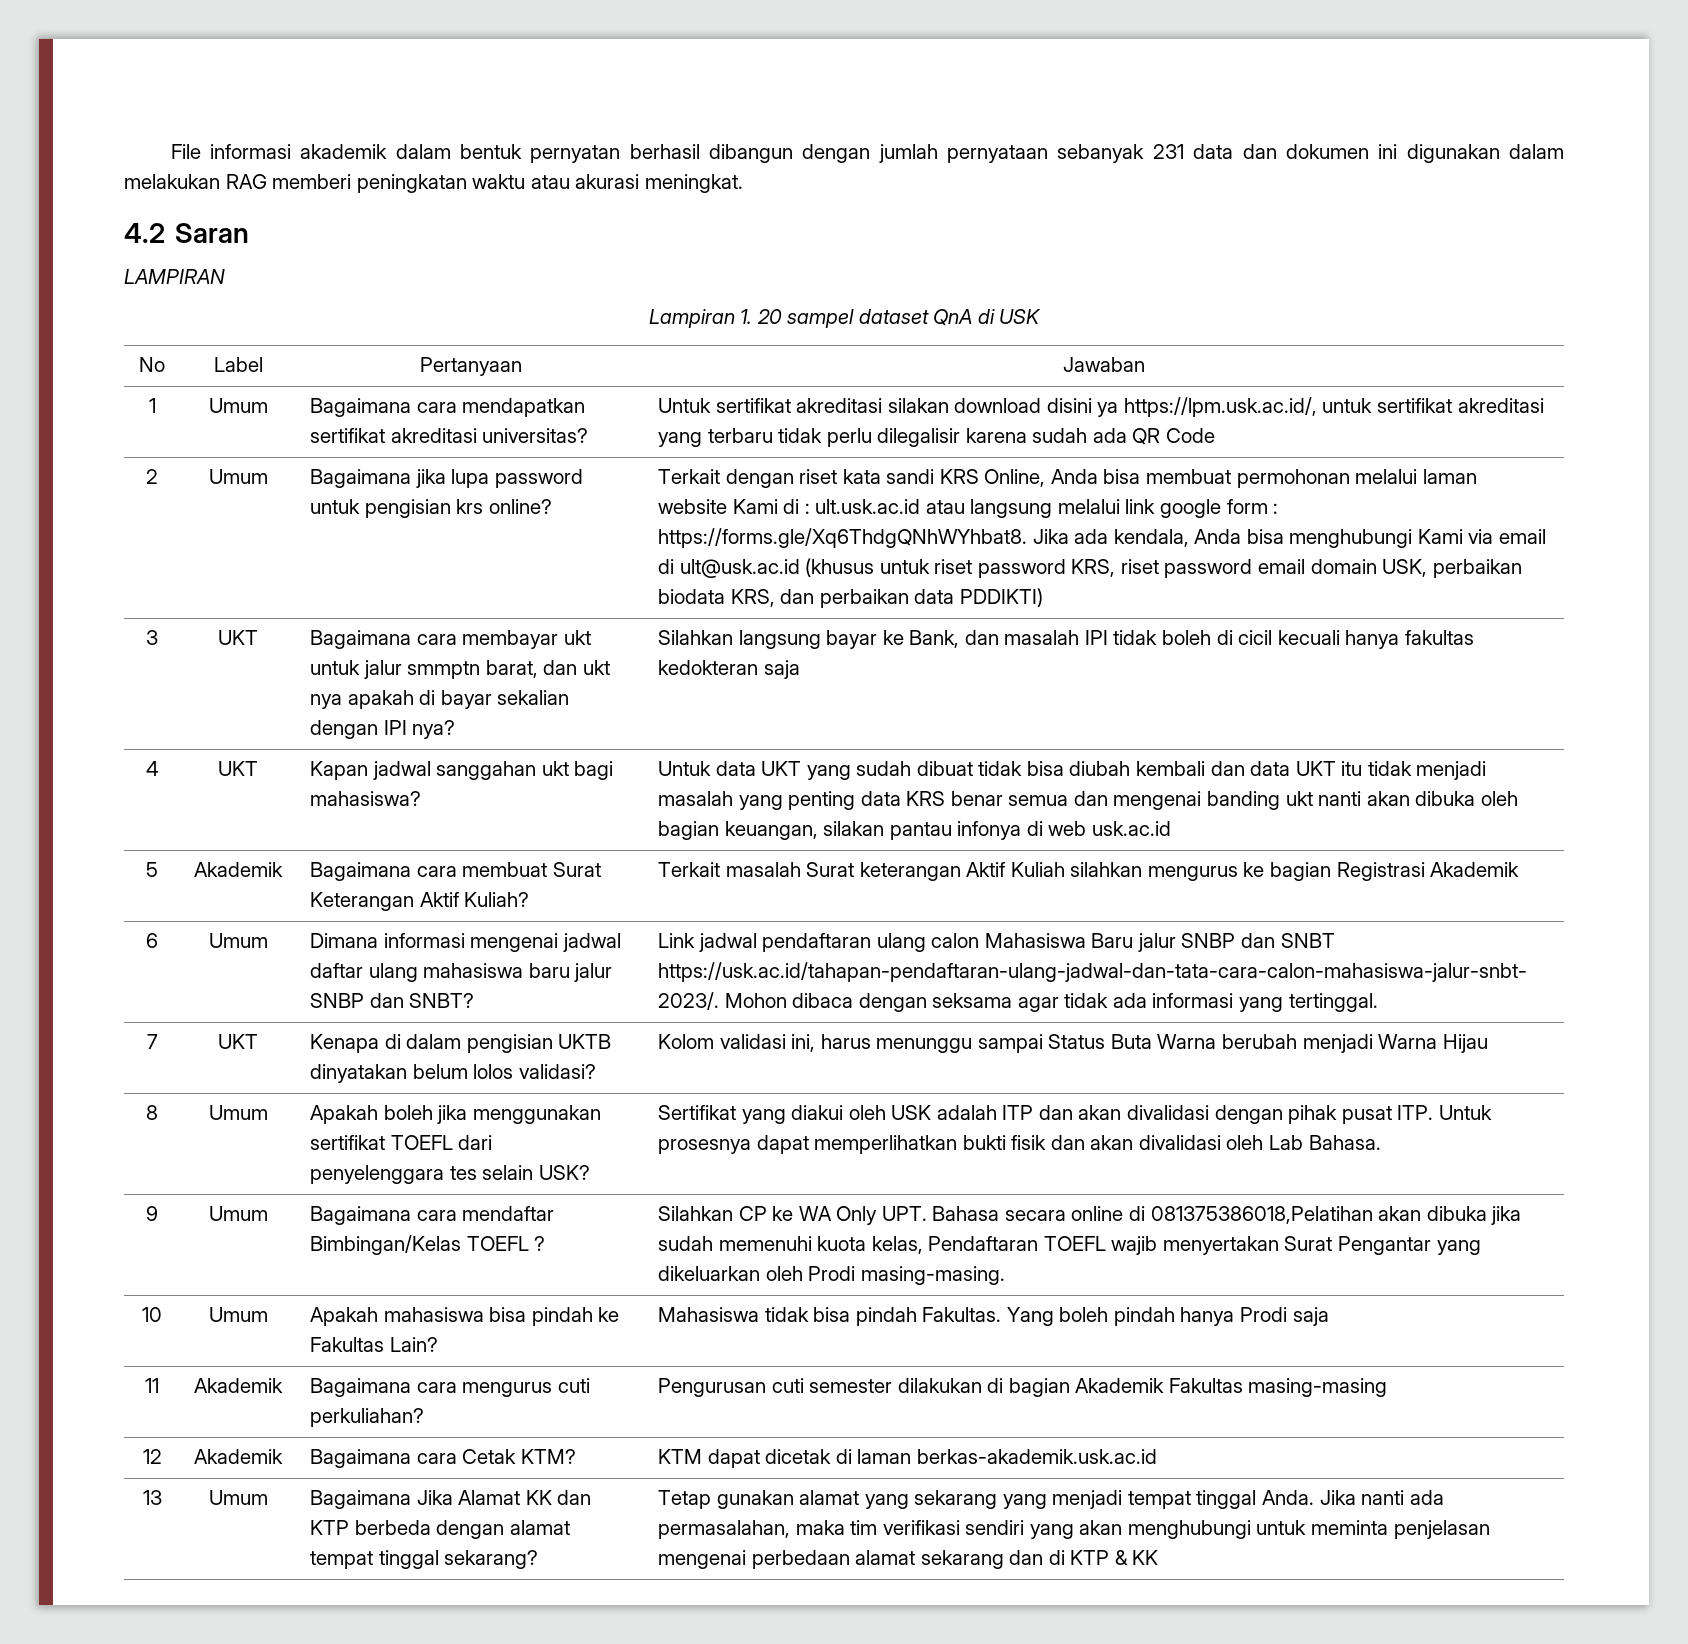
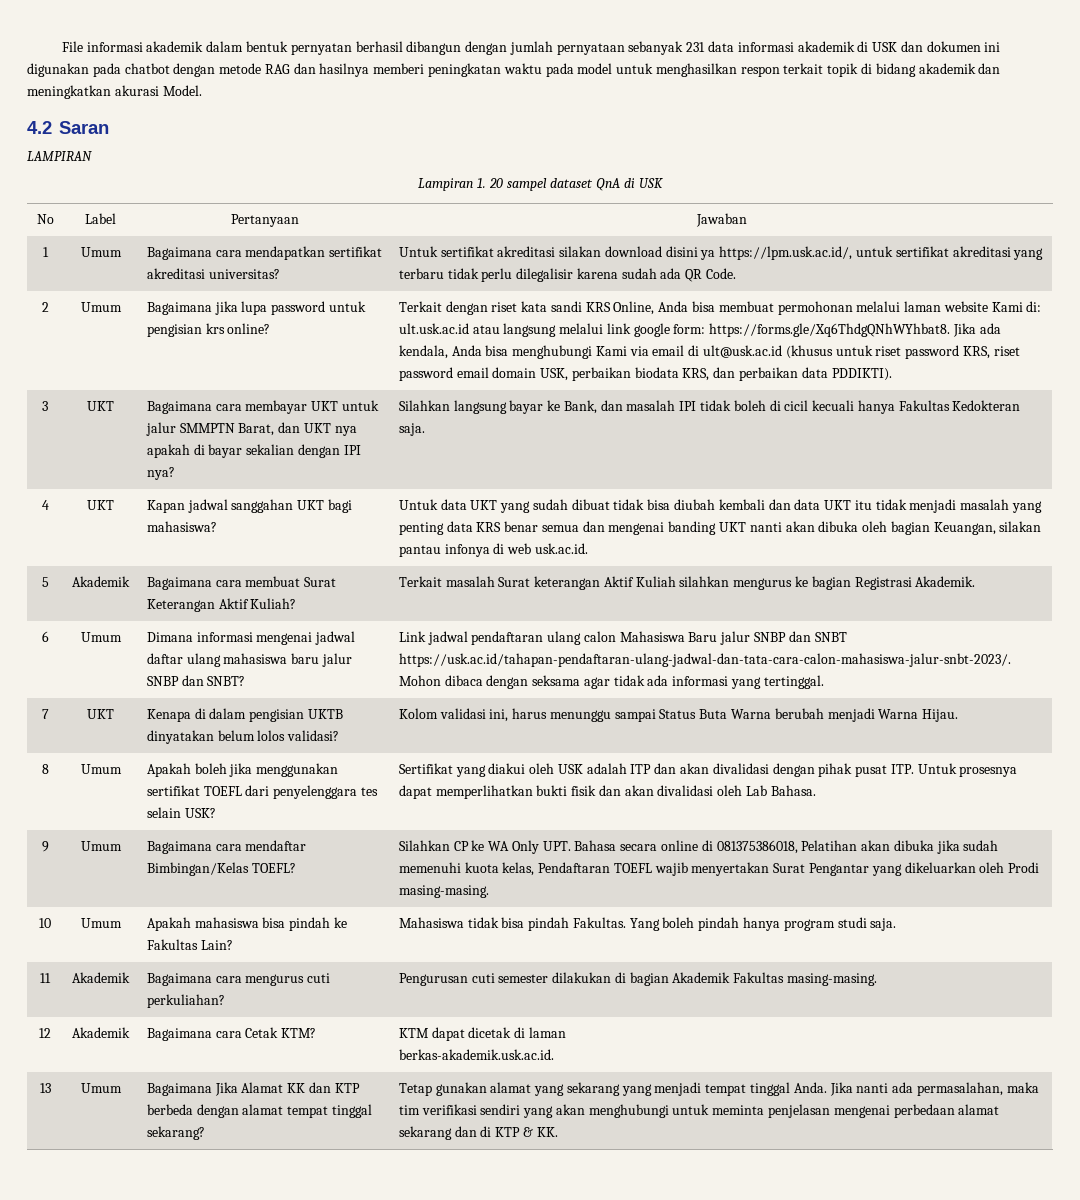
- File informasi akademik dalam bentuk pernyatan berhasil dibangun dengan jumlah pernyataan sebanyak 231 data dan dokumen ini digunakan dalam melakukan RAG memberi peningkatan waktu atau akurasi meningkat.
+ File informasi akademik dalam bentuk pernyatan berhasil dibangun dengan jumlah pernyataan sebanyak 231 data informasi akademik di USK dan dokumen ini digunakan pada chatbot dengan metode RAG dan hasilnya memberi peningkatan waktu pada model untuk menghasilkan respon terkait topik di bidang akademik dan meningkatkan akurasi Model.
- 1 | Umum | Bagaimana cara mendapatkan sertifikat akreditasi universitas? | Untuk sertifikat akreditasi silakan download disini ya https://lpm.usk.ac.id/, untuk sertifikat akreditasi yang terbaru tidak perlu dilegalisir karena sudah ada QR Code
+ 1 | Umum | Bagaimana cara mendapatkan sertifikat akreditasi universitas? | Untuk sertifikat akreditasi silakan download disini ya https://lpm.usk.ac.id/, untuk sertifikat akreditasi yang terbaru tidak perlu dilegalisir karena sudah ada QR Code.
- Terkait dengan riset kata sandi KRS Online, Anda bisa membuat permohonan melalui laman website Kami di : ult.usk.ac.id atau langsung melalui link google form : https://forms.gle/Xq6ThdgQNhWYhbat8. Jika ada kendala, Anda bisa menghubungi Kami via email di ult@usk.ac.id (khusus untuk riset password KRS, riset password email domain USK, perbaikan biodata KRS, dan perbaikan data PDDIKTI)
+ Terkait dengan riset kata sandi KRS Online, Anda bisa membuat permohonan melalui laman website Kami di: ult.usk.ac.id atau langsung melalui link google form: https://forms.gle/Xq6ThdgQNhWYhbat8. Jika ada kendala, Anda bisa menghubungi Kami via email di ult@usk.ac.id (khusus untuk riset password KRS, riset password email domain USK, perbaikan biodata KRS, dan perbaikan data PDDIKTI).
- 3 | UKT | Bagaimana cara membayar ukt untuk jalur smmptn barat, dan ukt nya apakah di bayar sekalian dengan IPI nya? | Silahkan langsung bayar ke Bank, dan masalah IPI tidak boleh di cicil kecuali hanya fakultas kedokteran saja
+ 3 | UKT | Bagaimana cara membayar UKT untuk jalur SMMPTN Barat, dan UKT nya apakah di bayar sekalian dengan IPI nya? | Silahkan langsung bayar ke Bank, dan masalah IPI tidak boleh di cicil kecuali hanya Fakultas Kedokteran saja.
- Kapan jadwal sanggahan ukt bagi mahasiswa?
+ Kapan jadwal sanggahan UKT bagi mahasiswa?
- Untuk data UKT yang sudah dibuat tidak bisa diubah kembali dan data UKT itu tidak menjadi masalah yang penting data KRS benar semua dan mengenai banding ukt nanti akan dibuka oleh bagian keuangan, silakan pantau infonya di web usk.ac.id
+ Untuk data UKT yang sudah dibuat tidak bisa diubah kembali dan data UKT itu tidak menjadi masalah yang penting data KRS benar semua dan mengenai banding UKT nanti akan dibuka oleh bagian Keuangan, silakan pantau infonya di web usk.ac.id.
- 5 | Akademik | Bagaimana cara membuat Surat Keterangan Aktif Kuliah? | Terkait masalah Surat keterangan Aktif Kuliah silahkan mengurus ke bagian Registrasi Akademik
+ 5 | Akademik | Bagaimana cara membuat Surat Keterangan Aktif Kuliah? | Terkait masalah Surat keterangan Aktif Kuliah silahkan mengurus ke bagian Registrasi Akademik.
- 7 | UKT | Kenapa di dalam pengisian UKTB dinyatakan belum lolos validasi? | Kolom validasi ini, harus menunggu sampai Status Buta Warna berubah menjadi Warna Hijau
+ 7 | UKT | Kenapa di dalam pengisian UKTB dinyatakan belum lolos validasi? | Kolom validasi ini, harus menunggu sampai Status Buta Warna berubah menjadi Warna Hijau.
- 9 | Umum | Bagaimana cara mendaftar Bimbingan/Kelas TOEFL ? | Silahkan CP ke WA Only UPT. Bahasa secara online di 081375386018,Pelatihan akan dibuka jika sudah memenuhi kuota kelas, Pendaftaran TOEFL wajib menyertakan Surat Pengantar yang dikeluarkan oleh Prodi masing-masing.
+ 9 | Umum | Bagaimana cara mendaftar Bimbingan/Kelas TOEFL? | Silahkan CP ke WA Only UPT. Bahasa secara online di 081375386018, Pelatihan akan dibuka jika sudah memenuhi kuota kelas, Pendaftaran TOEFL wajib menyertakan Surat Pengantar yang dikeluarkan oleh Prodi masing-masing.
- 10 | Umum | Apakah mahasiswa bisa pindah ke Fakultas Lain? | Mahasiswa tidak bisa pindah Fakultas. Yang boleh pindah hanya Prodi saja
+ 10 | Umum | Apakah mahasiswa bisa pindah ke Fakultas Lain? | Mahasiswa tidak bisa pindah Fakultas. Yang boleh pindah hanya program studi saja.
- 11 | Akademik | Bagaimana cara mengurus cuti perkuliahan? | Pengurusan cuti semester dilakukan di bagian Akademik Fakultas masing-masing
+ 11 | Akademik | Bagaimana cara mengurus cuti perkuliahan? | Pengurusan cuti semester dilakukan di bagian Akademik Fakultas masing-masing.
- 12 | Akademik | Bagaimana cara Cetak KTM? | KTM dapat dicetak di laman berkas-akademik.usk.ac.id
+ 12 | Akademik | Bagaimana cara Cetak KTM? | KTM dapat dicetak di laman
+ berkas-akademik.usk.ac.id.
- Jika nanti ada permasalahan, maka tim verifikasi sendiri yang akan menghubungi untuk meminta penjelasan mengenai perbedaan alamat sekarang dan di KTP & KK
+ Jika nanti ada permasalahan, maka tim verifikasi sendiri yang akan menghubungi untuk meminta penjelasan mengenai perbedaan alamat sekarang dan di KTP & KK.

